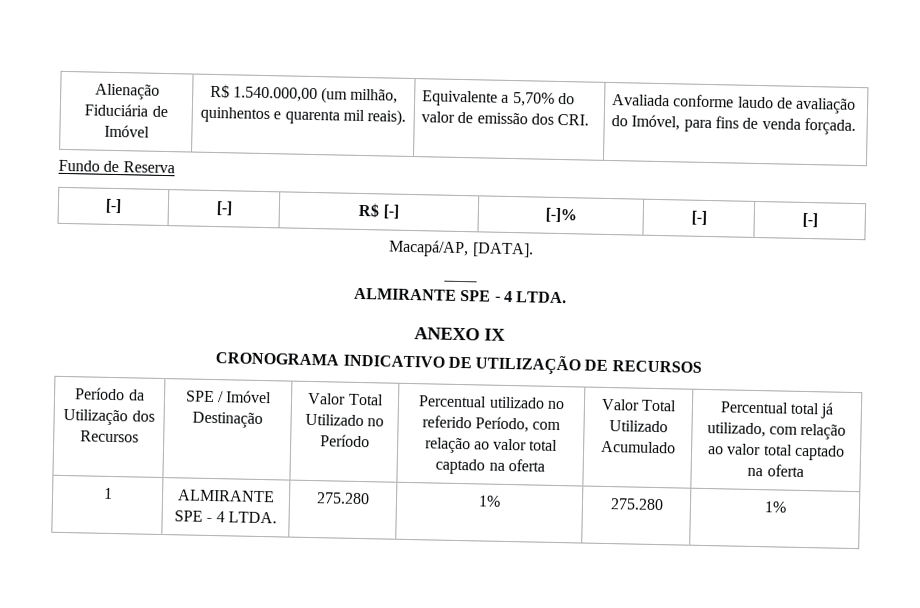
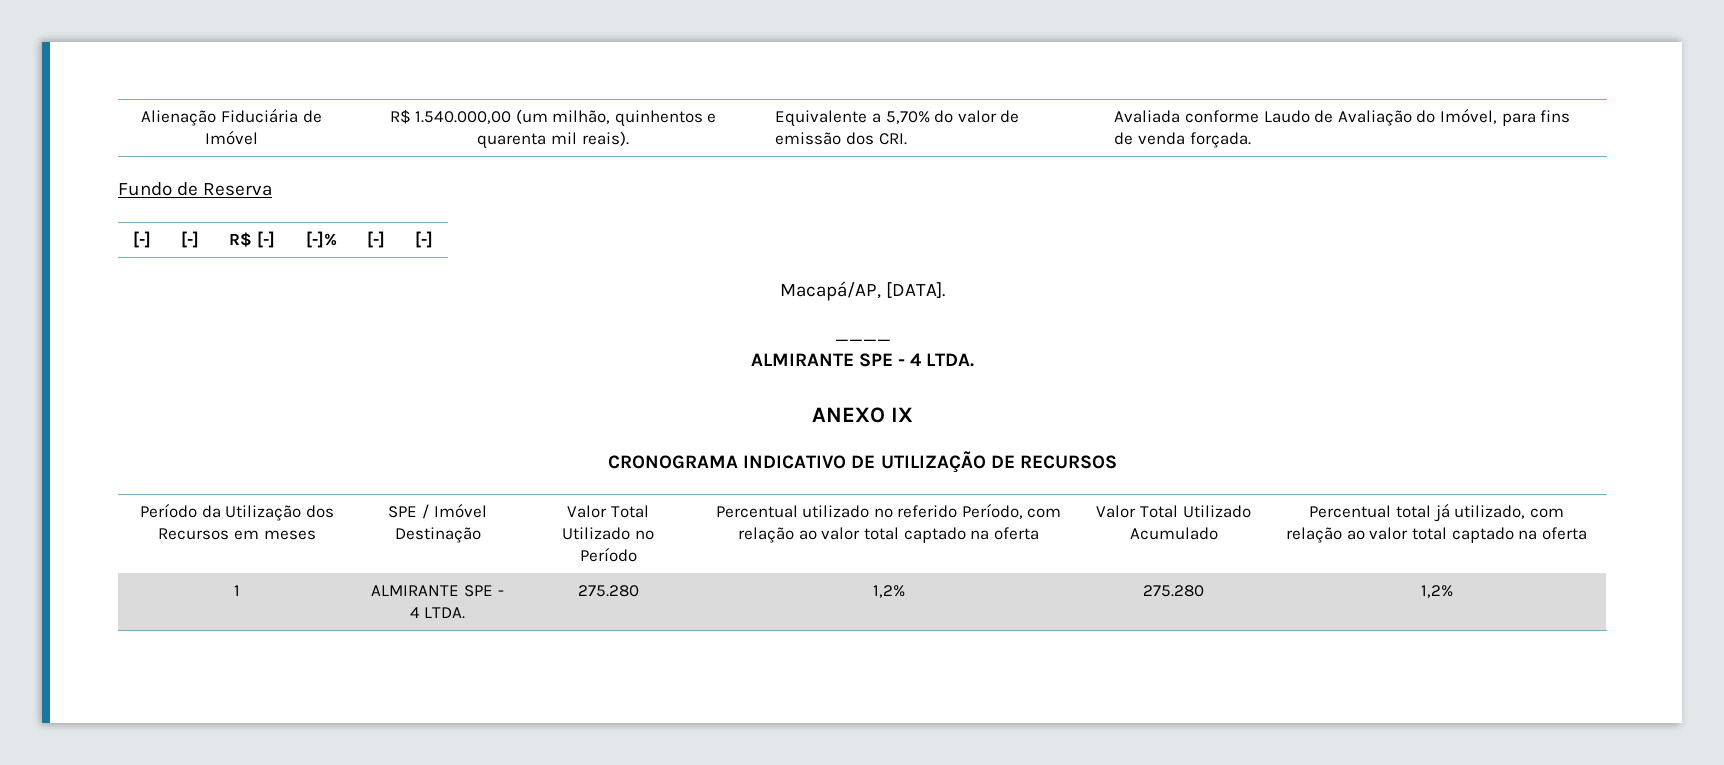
- Alienação Fiduciária de Imóvel | R$ 1.540.000,00 (um milhão, quinhentos e quarenta mil reais). | Equivalente a 5,70% do valor de emissão dos CRI. | Avaliada conforme laudo de avaliação do Imóvel, para fins de venda forçada.
+ Alienação Fiduciária de Imóvel | R$ 1.540.000,00 (um milhão, quinhentos e quarenta mil reais). | Equivalente a 5,70% do valor de emissão dos CRI. | Avaliada conforme Laudo de Avaliação do Imóvel, para fins de venda forçada.
- Período da Utilização dos Recursos
+ Período da Utilização dos Recursos em meses
- 1 | ALMIRANTE SPE - 4 LTDA. | 275.280 | 1% | 275.280 | 1%
+ 1 | ALMIRANTE SPE - 4 LTDA. | 275.280 | 1,2% | 275.280 | 1,2%

